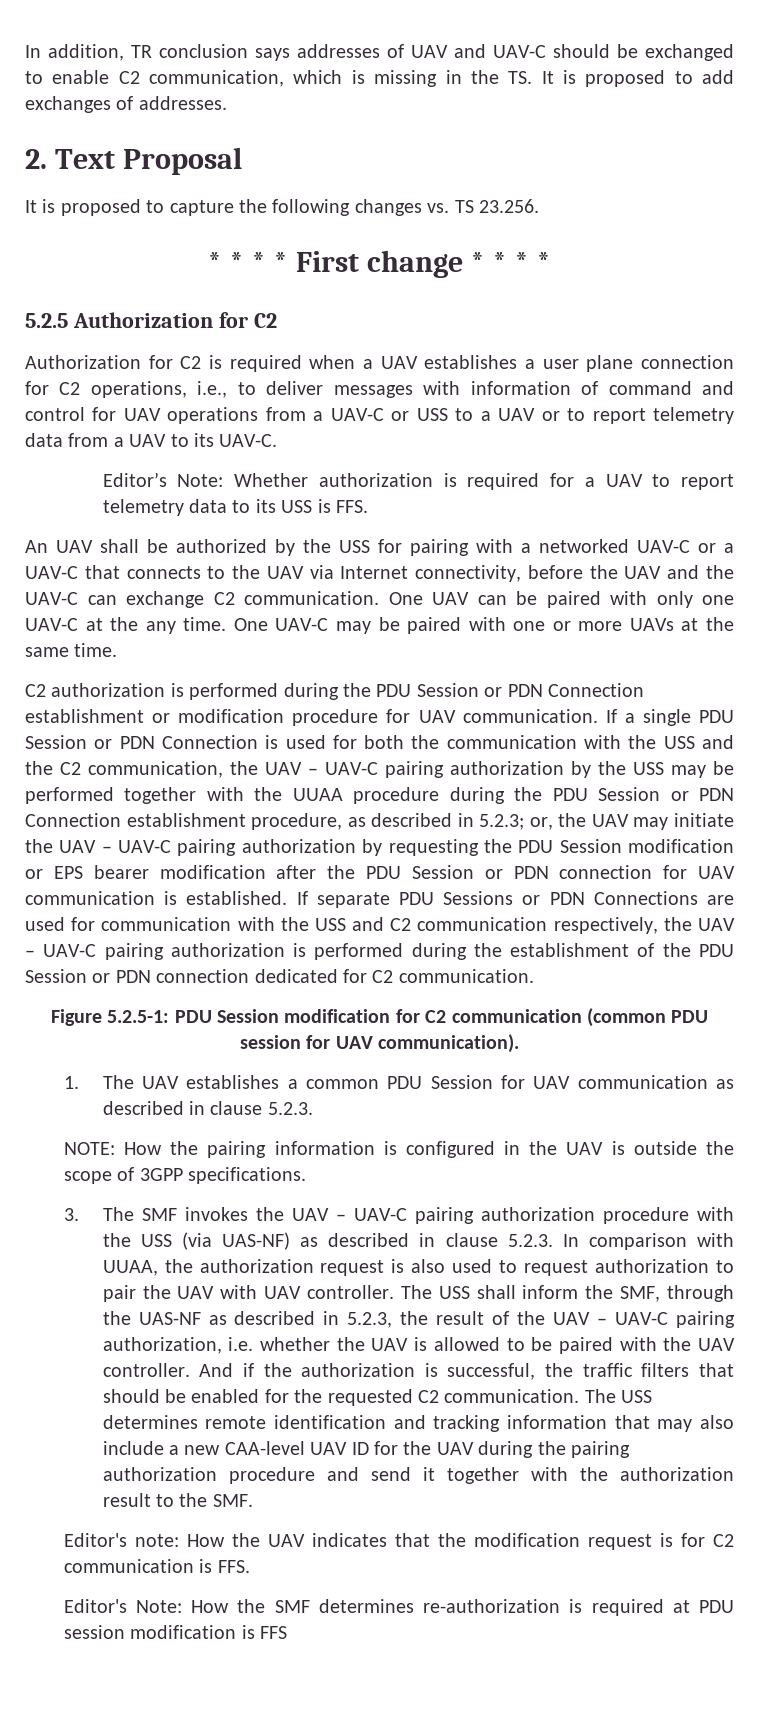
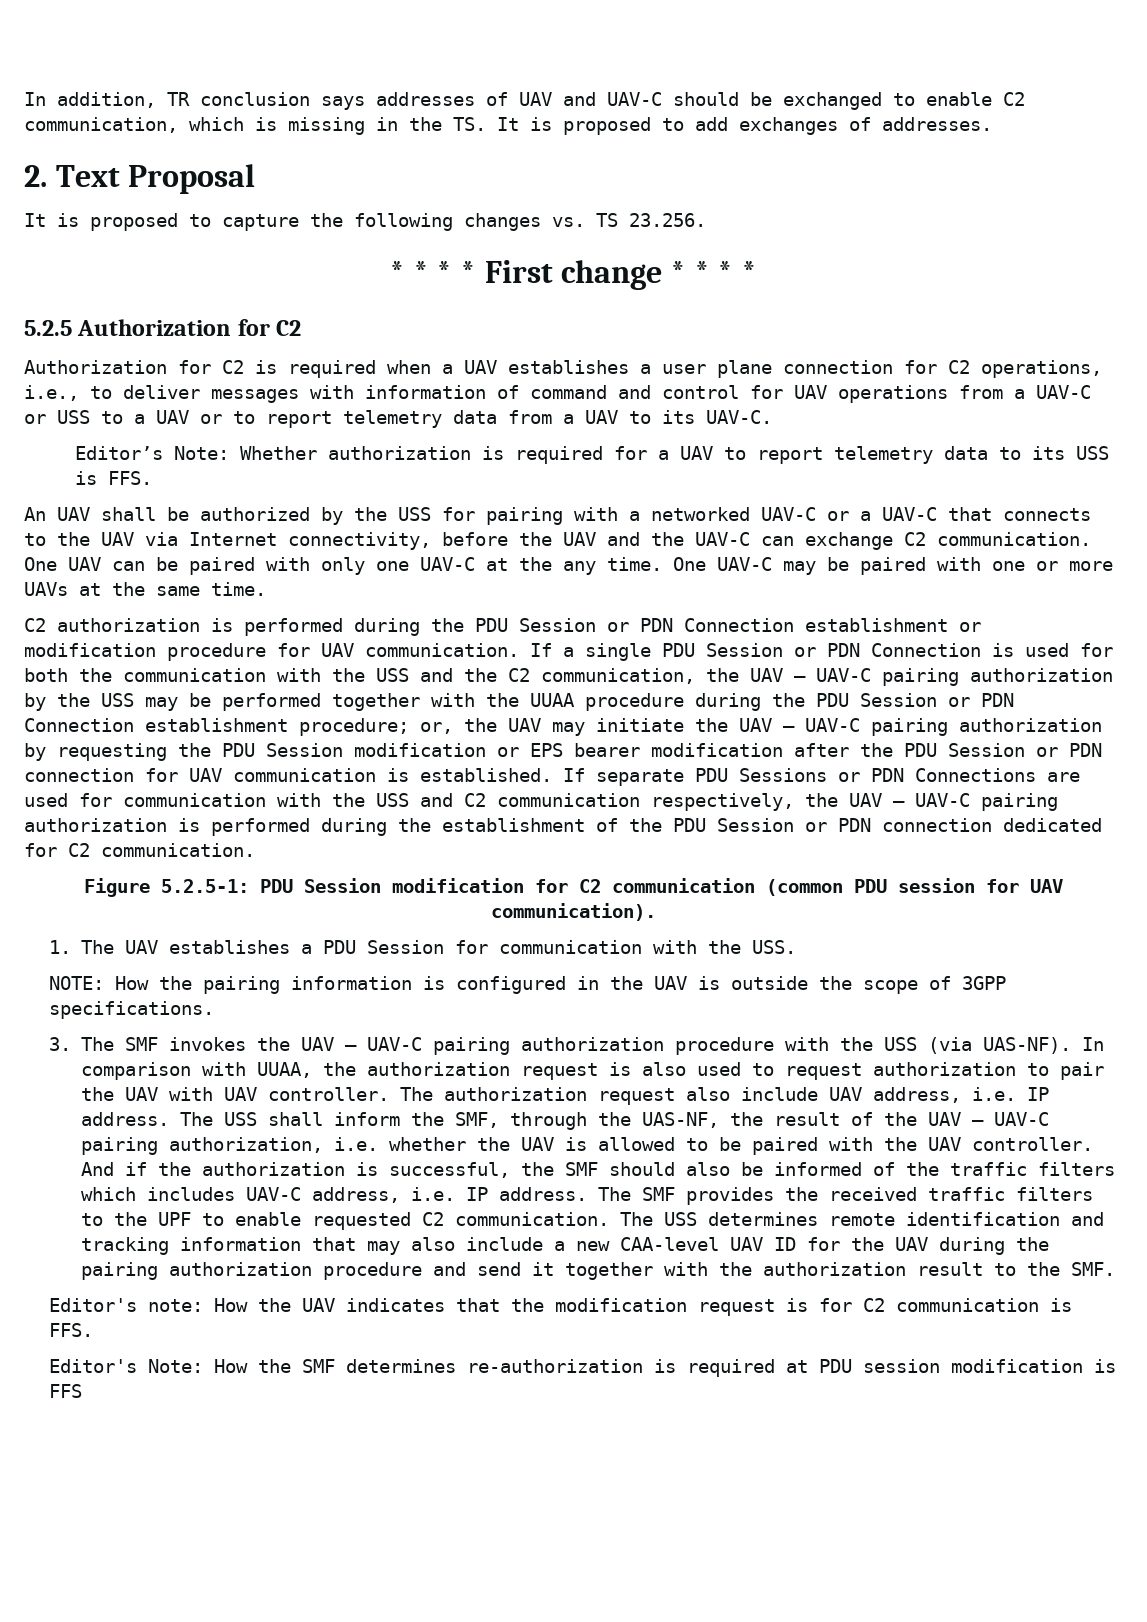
- If a single PDU Session or PDN Connection is used for both the communication with the USS and the C2 communication, the UAV – UAV-C pairing authorization by the USS may be performed together with the UUAA procedure during the PDU Session or PDN Connection establishment procedure, as described in 5.2.3;
+ If a single PDU Session or PDN Connection is used for both the communication with the USS and the C2 communication, the UAV – UAV-C pairing authorization by the USS may be performed together with the UUAA procedure during the PDU Session or PDN Connection establishment procedure;
- 1. The UAV establishes a common PDU Session for UAV communication as described in clause 5.2.3.
+ 1. The UAV establishes a PDU Session for communication with the USS.
- 3. The SMF invokes the UAV – UAV-C pairing authorization procedure with the USS (via UAS-NF) as described in clause 5.2.3. In comparison with UUAA, the authorization request is also used to request authorization to pair the UAV with UAV controller.
+ 3. The SMF invokes the UAV – UAV-C pairing authorization procedure with the USS (via UAS-NF). In comparison with UUAA, the authorization request is also used to request authorization to pair the UAV with UAV controller.
- The USS shall inform the SMF, through the UAS-NF as described in 5.2.3, the result of the UAV – UAV-C pairing authorization, i.e. whether the UAV is allowed to be paired with the UAV controller.
+ The authorization request also include UAV address, i.e. IP address. The USS shall inform the SMF, through the UAS-NF, the result of the UAV – UAV-C pairing authorization, i.e. whether the UAV is allowed to be paired with the UAV controller.
- And if the authorization is successful, the traffic filters that should be enabled for the requested C2 communication.
+ And if the authorization is successful, the SMF should also be informed of the traffic filters which includes UAV-C address, i.e. IP address. The SMF provides the received traffic filters to the UPF to enable requested C2 communication.

